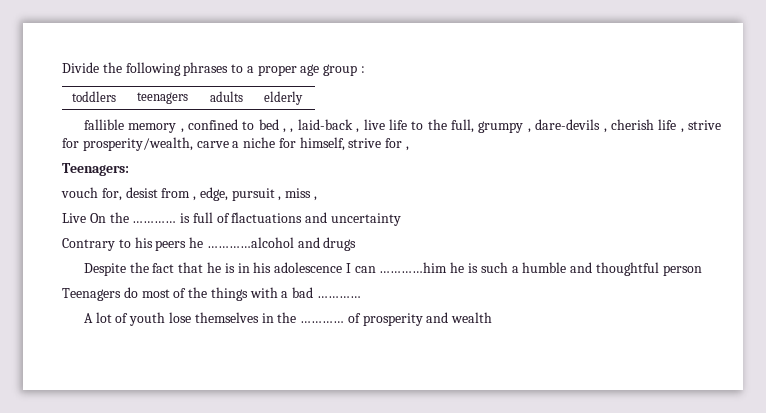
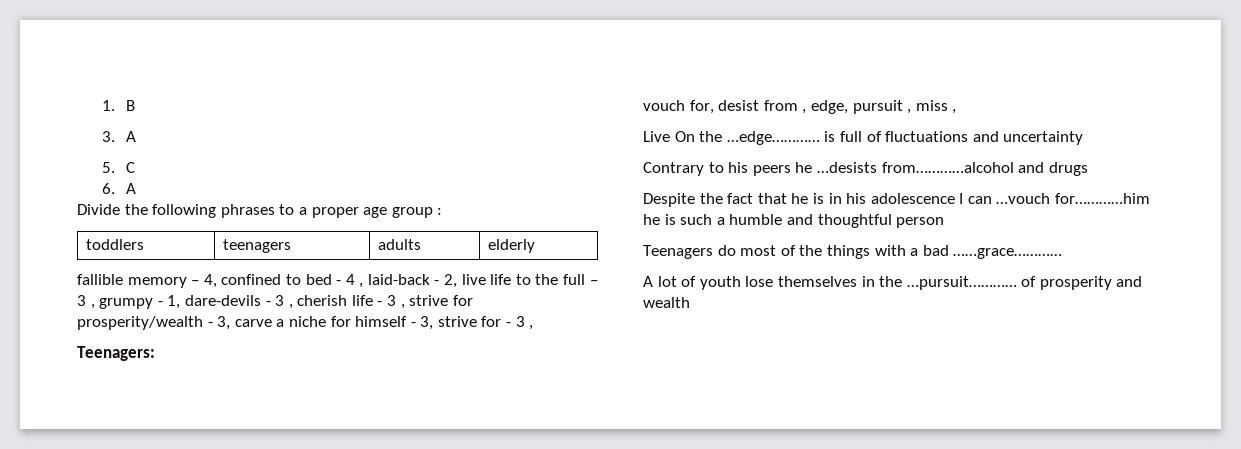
+ 1. B
+ 3. A
+ 5. C
+ 6. A
- fallible memory , confined to bed , , laid-back , live life to the full, grumpy , dare-devils , cherish life , strive for prosperity/wealth, carve a niche for himself, strive for ,
+ fallible memory – 4, confined to bed - 4 , laid-back - 2, live life to the full – 3 , grumpy - 1, dare-devils - 3 , cherish life - 3 , strive for prosperity/wealth - 3, carve a niche for himself - 3, strive for - 3 ,
- Live On the ………… is full of flactuations and uncertainty
+ Live On the …edge………… is full of fluctuations and uncertainty
- Contrary to his peers he …………alcohol and drugs
+ Contrary to his peers he …desists from…………alcohol and drugs
- Despite the fact that he is in his adolescence I can …………him he is such a humble and thoughtful person
+ Despite the fact that he is in his adolescence I can …vouch for…………him he is such a humble and thoughtful person
- Teenagers do most of the things with a bad …………
+ Teenagers do most of the things with a bad ……grace…………
- A lot of youth lose themselves in the ………… of prosperity and wealth
+ A lot of youth lose themselves in the …pursuit………… of prosperity and wealth

